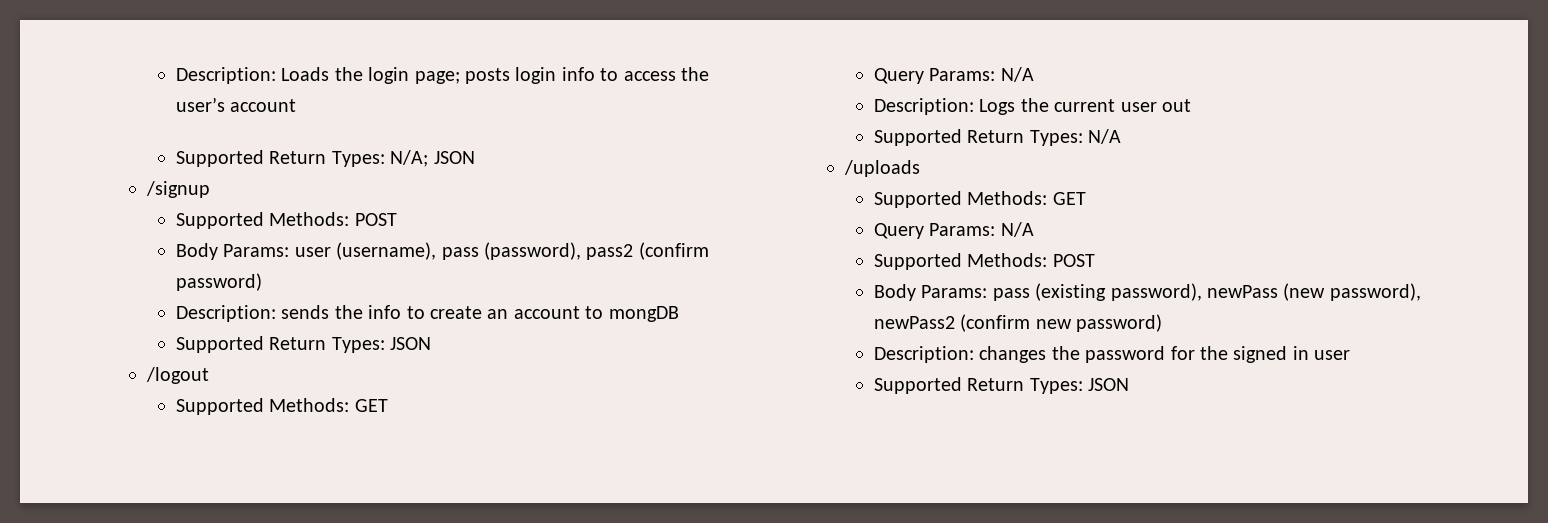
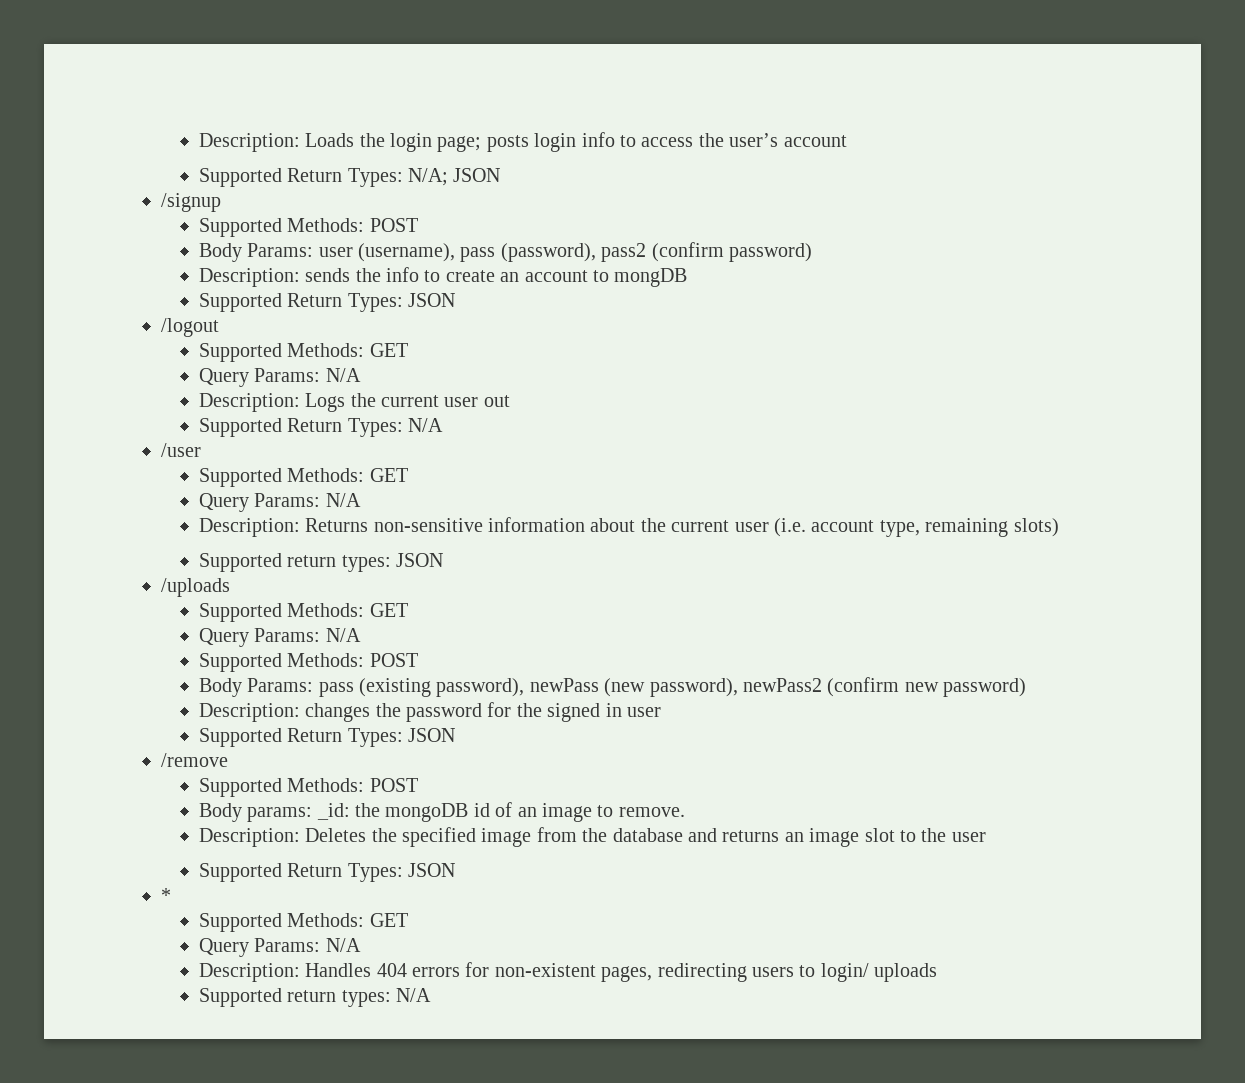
+ /user
+ Supported Methods: GET
+ Query Params: N/A
+ Description: Returns non-sensitive information about the current user (i.e. account type, remaining slots)
+ Supported return types: JSON
+ /remove
+ Supported Methods: POST
+ Body params: _id: the mongoDB id of an image to remove.
+ Description: Deletes the specified image from the database and returns an image slot to the user
+ Supported Return Types: JSON
+ *
+ Supported Methods: GET
+ Query Params: N/A
+ Description: Handles 404 errors for non-existent pages, redirecting users to login/ uploads
+ Supported return types: N/A

